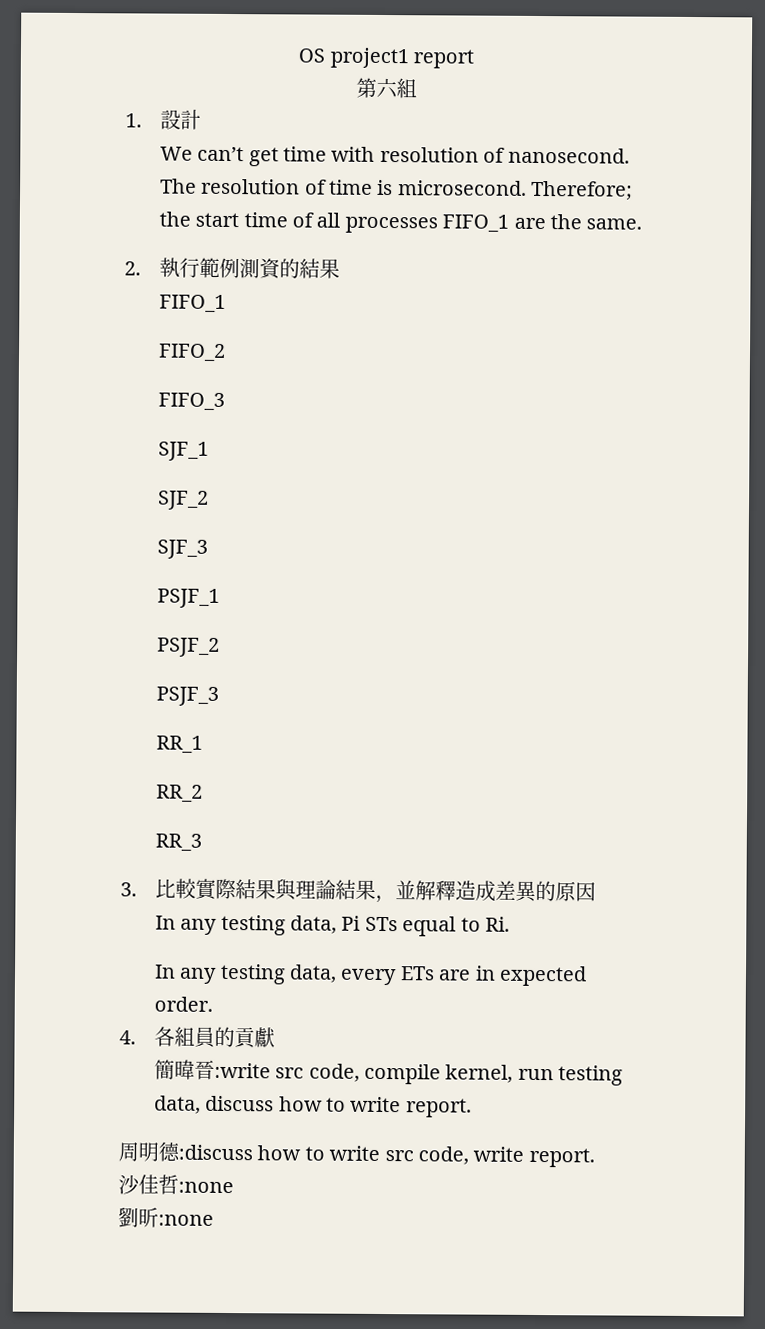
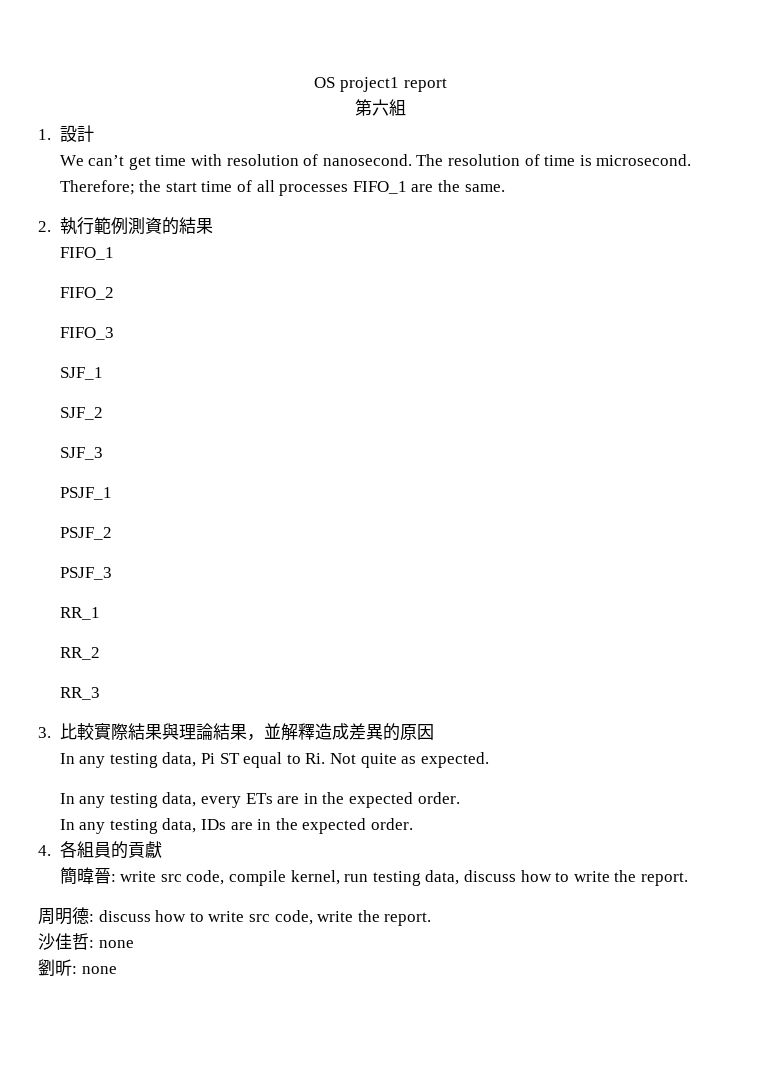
- In any testing data, Pi STs equal to Ri.
+ In any testing data, Pi ST equal to Ri. Not quite as expected.
- In any testing data, every ETs are in expected order.
+ In any testing data, every ETs are in the expected order.
+ In any testing data, IDs are in the expected order.
- 簡暐晉:write src code, compile kernel, run testing data, discuss how to write report.
+ 簡暐晉: write src code, compile kernel, run testing data, discuss how to write the report.
- 周明德:discuss how to write src code, write report.
+ 周明德: discuss how to write src code, write the report.
- 沙佳哲:none
+ 沙佳哲: none
- 劉昕:none
+ 劉昕: none

